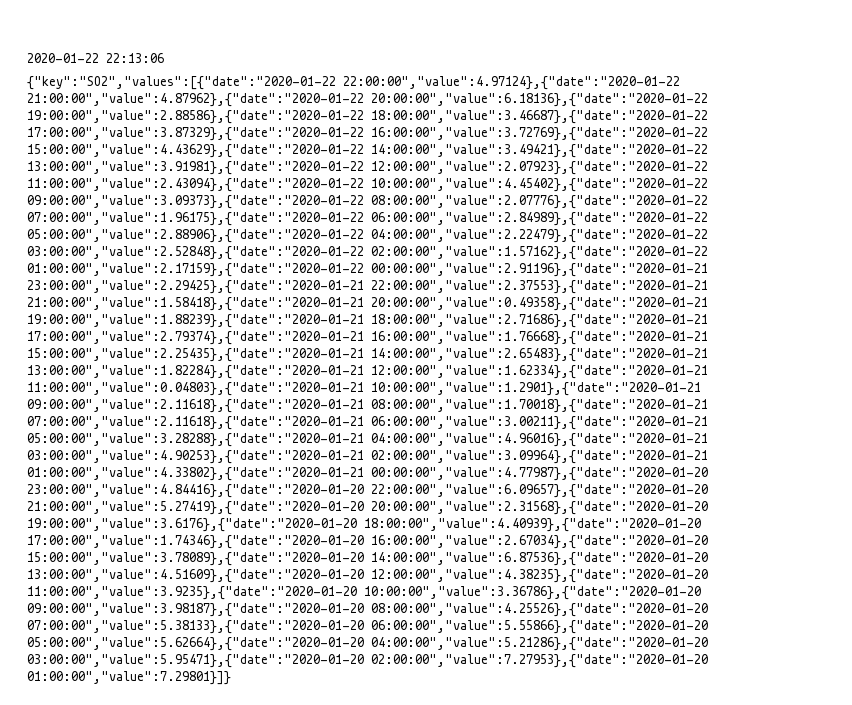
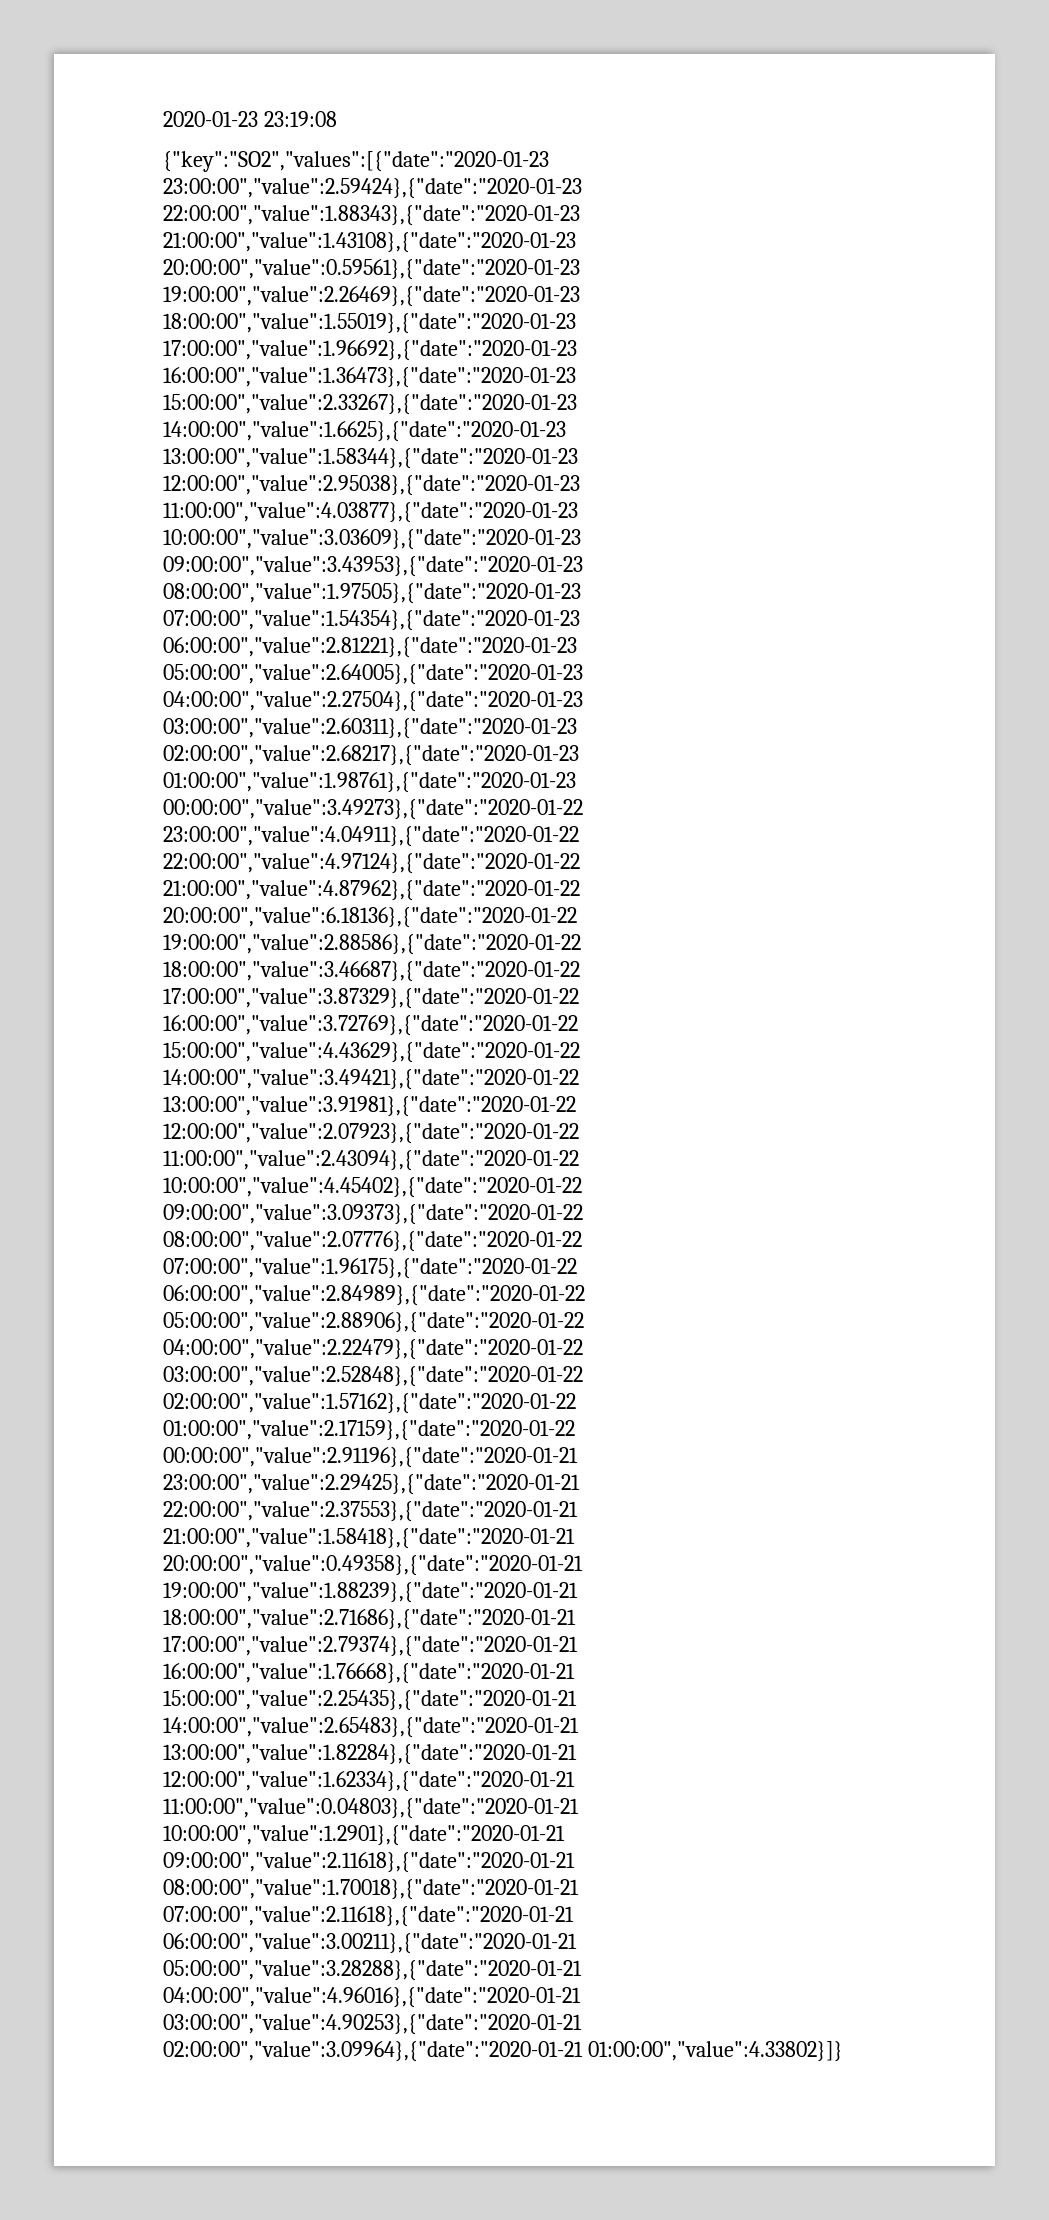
- 2020-01-22 22:13:06
- {"key":"SO2","values":[{"date":"2020-01-22 22:00:00","value":4.97124},{"date":"2020-01-22 21:00:00","value":4.87962},{"date":"2020-01-22 20:00:00","value":6.18136},{"date":"2020-01-22 19:00:00","value":2.88586},{"date":"2020-01-22 18:00:00","value":3.46687},{"date":"2020-01-22 17:00:00","value":3.87329},{"date":"2020-01-22 16:00:00","value":3.72769},{"date":"2020-01-22 15:00:00","value":4.43629},{"date":"2020-01-22 14:00:00","value":3.49421},{"date":"2020-01-22 13:00:00","value":3.91981},{"date":"2020-01-22 12:00:00","value":2.07923},{"date":"2020-01-22 11:00:00","value":2.43094},{"date":"2020-01-22 10:00:00","value":4.45402},{"date":"2020-01-22 09:00:00","value":3.09373},{"date":"2020-01-22 08:00:00","value":2.07776},{"date":"2020-01-22 07:00:00","value":1.96175},{"date":"2020-01-22 06:00:00","value":2.84989},{"date":"2020-01-22 05:00:00","value":2.88906},{"date":"2020-01-22 04:00:00","value":2.22479},{"date":"2020-01-22 03:00:00","value":2.52848},{"date":"2020-01-22 02:00:00","value":1.57162},{"date":"2020-01-22 01:00:00","value":2.17159},{"date":"2020-01-22 00:00:00","value":2.91196},{"date":"2020-01-21 23:00:00","value":2.29425},{"date":"2020-01-21 22:00:00","value":2.37553},{"date":"2020-01-21 21:00:00","value":1.58418},{"date":"2020-01-21 20:00:00","value":0.49358},{"date":"2020-01-21 19:00:00","value":1.88239},{"date":"2020-01-21 18:00:00","value":2.71686},{"date":"2020-01-21 17:00:00","value":2.79374},{"date":"2020-01-21 16:00:00","value":1.76668},{"date":"2020-01-21 15:00:00","value":2.25435},{"date":"2020-01-21 14:00:00","value":2.65483},{"date":"2020-01-21 13:00:00","value":1.82284},{"date":"2020-01-21 12:00:00","value":1.62334},{"date":"2020-01-21 11:00:00","value":0.04803},{"date":"2020-01-21 10:00:00","value":1.2901},{"date":"2020-01-21 09:00:00","value":2.11618},{"date":"2020-01-21 08:00:00","value":1.70018},{"date":"2020-01-21 07:00:00","value":2.11618},{"date":"2020-01-21 06:00:00","value":3.00211},{"date":"2020-01-21 05:00:00","value":3.28288},{"date":"2020-01-21 04:00:00","value":4.96016},{"date":"2020-01-21 03:00:00","value":4.90253},{"date":"2020-01-21 02:00:00","value":3.09964},{"date":"2020-01-21 01:00:00","value":4.33802},{"date":"2020-01-21 00:00:00","value":4.77987},{"date":"2020-01-20 23:00:00","value":4.84416},{"date":"2020-01-20 22:00:00","value":6.09657},{"date":"2020-01-20 21:00:00","value":5.27419},{"date":"2020-01-20 20:00:00","value":2.31568},{"date":"2020-01-20 19:00:00","value":3.6176},{"date":"2020-01-20 18:00:00","value":4.40939},{"date":"2020-01-20 17:00:00","value":1.74346},{"date":"2020-01-20 16:00:00","value":2.67034},{"date":"2020-01-20 15:00:00","value":3.78089},{"date":"2020-01-20 14:00:00","value":6.87536},{"date":"2020-01-20 13:00:00","value":4.51609},{"date":"2020-01-20 12:00:00","value":4.38235},{"date":"2020-01-20 11:00:00","value":3.9235},{"date":"2020-01-20 10:00:00","value":3.36786},{"date":"2020-01-20 09:00:00","value":3.98187},{"date":"2020-01-20 08:00:00","value":4.25526},{"date":"2020-01-20 07:00:00","value":5.38133},{"date":"2020-01-20 06:00:00","value":5.55866},{"date":"2020-01-20 05:00:00","value":5.62664},{"date":"2020-01-20 04:00:00","value":5.21286},{"date":"2020-01-20 03:00:00","value":5.95471},{"date":"2020-01-20 02:00:00","value":7.27953},{"date":"2020-01-20 01:00:00","value":7.29801}]}
+ 2020-01-23 23:19:08
+ {"key":"SO2","values":[{"date":"2020-01-23 23:00:00","value":2.59424},{"date":"2020-01-23 22:00:00","value":1.88343},{"date":"2020-01-23 21:00:00","value":1.43108},{"date":"2020-01-23 20:00:00","value":0.59561},{"date":"2020-01-23 19:00:00","value":2.26469},{"date":"2020-01-23 18:00:00","value":1.55019},{"date":"2020-01-23 17:00:00","value":1.96692},{"date":"2020-01-23 16:00:00","value":1.36473},{"date":"2020-01-23 15:00:00","value":2.33267},{"date":"2020-01-23 14:00:00","value":1.6625},{"date":"2020-01-23 13:00:00","value":1.58344},{"date":"2020-01-23 12:00:00","value":2.95038},{"date":"2020-01-23 11:00:00","value":4.03877},{"date":"2020-01-23 10:00:00","value":3.03609},{"date":"2020-01-23 09:00:00","value":3.43953},{"date":"2020-01-23 08:00:00","value":1.97505},{"date":"2020-01-23 07:00:00","value":1.54354},{"date":"2020-01-23 06:00:00","value":2.81221},{"date":"2020-01-23 05:00:00","value":2.64005},{"date":"2020-01-23 04:00:00","value":2.27504},{"date":"2020-01-23 03:00:00","value":2.60311},{"date":"2020-01-23 02:00:00","value":2.68217},{"date":"2020-01-23 01:00:00","value":1.98761},{"date":"2020-01-23 00:00:00","value":3.49273},{"date":"2020-01-22 23:00:00","value":4.04911},{"date":"2020-01-22 22:00:00","value":4.97124},{"date":"2020-01-22 21:00:00","value":4.87962},{"date":"2020-01-22 20:00:00","value":6.18136},{"date":"2020-01-22 19:00:00","value":2.88586},{"date":"2020-01-22 18:00:00","value":3.46687},{"date":"2020-01-22 17:00:00","value":3.87329},{"date":"2020-01-22 16:00:00","value":3.72769},{"date":"2020-01-22 15:00:00","value":4.43629},{"date":"2020-01-22 14:00:00","value":3.49421},{"date":"2020-01-22 13:00:00","value":3.91981},{"date":"2020-01-22 12:00:00","value":2.07923},{"date":"2020-01-22 11:00:00","value":2.43094},{"date":"2020-01-22 10:00:00","value":4.45402},{"date":"2020-01-22 09:00:00","value":3.09373},{"date":"2020-01-22 08:00:00","value":2.07776},{"date":"2020-01-22 07:00:00","value":1.96175},{"date":"2020-01-22 06:00:00","value":2.84989},{"date":"2020-01-22 05:00:00","value":2.88906},{"date":"2020-01-22 04:00:00","value":2.22479},{"date":"2020-01-22 03:00:00","value":2.52848},{"date":"2020-01-22 02:00:00","value":1.57162},{"date":"2020-01-22 01:00:00","value":2.17159},{"date":"2020-01-22 00:00:00","value":2.91196},{"date":"2020-01-21 23:00:00","value":2.29425},{"date":"2020-01-21 22:00:00","value":2.37553},{"date":"2020-01-21 21:00:00","value":1.58418},{"date":"2020-01-21 20:00:00","value":0.49358},{"date":"2020-01-21 19:00:00","value":1.88239},{"date":"2020-01-21 18:00:00","value":2.71686},{"date":"2020-01-21 17:00:00","value":2.79374},{"date":"2020-01-21 16:00:00","value":1.76668},{"date":"2020-01-21 15:00:00","value":2.25435},{"date":"2020-01-21 14:00:00","value":2.65483},{"date":"2020-01-21 13:00:00","value":1.82284},{"date":"2020-01-21 12:00:00","value":1.62334},{"date":"2020-01-21 11:00:00","value":0.04803},{"date":"2020-01-21 10:00:00","value":1.2901},{"date":"2020-01-21 09:00:00","value":2.11618},{"date":"2020-01-21 08:00:00","value":1.70018},{"date":"2020-01-21 07:00:00","value":2.11618},{"date":"2020-01-21 06:00:00","value":3.00211},{"date":"2020-01-21 05:00:00","value":3.28288},{"date":"2020-01-21 04:00:00","value":4.96016},{"date":"2020-01-21 03:00:00","value":4.90253},{"date":"2020-01-21 02:00:00","value":3.09964},{"date":"2020-01-21 01:00:00","value":4.33802}]}

